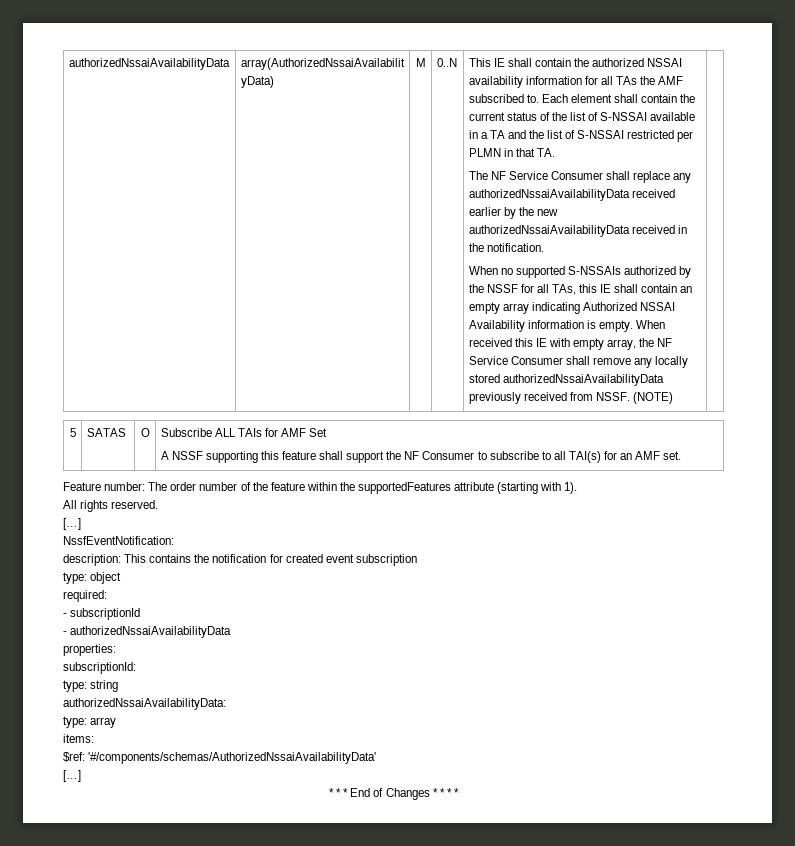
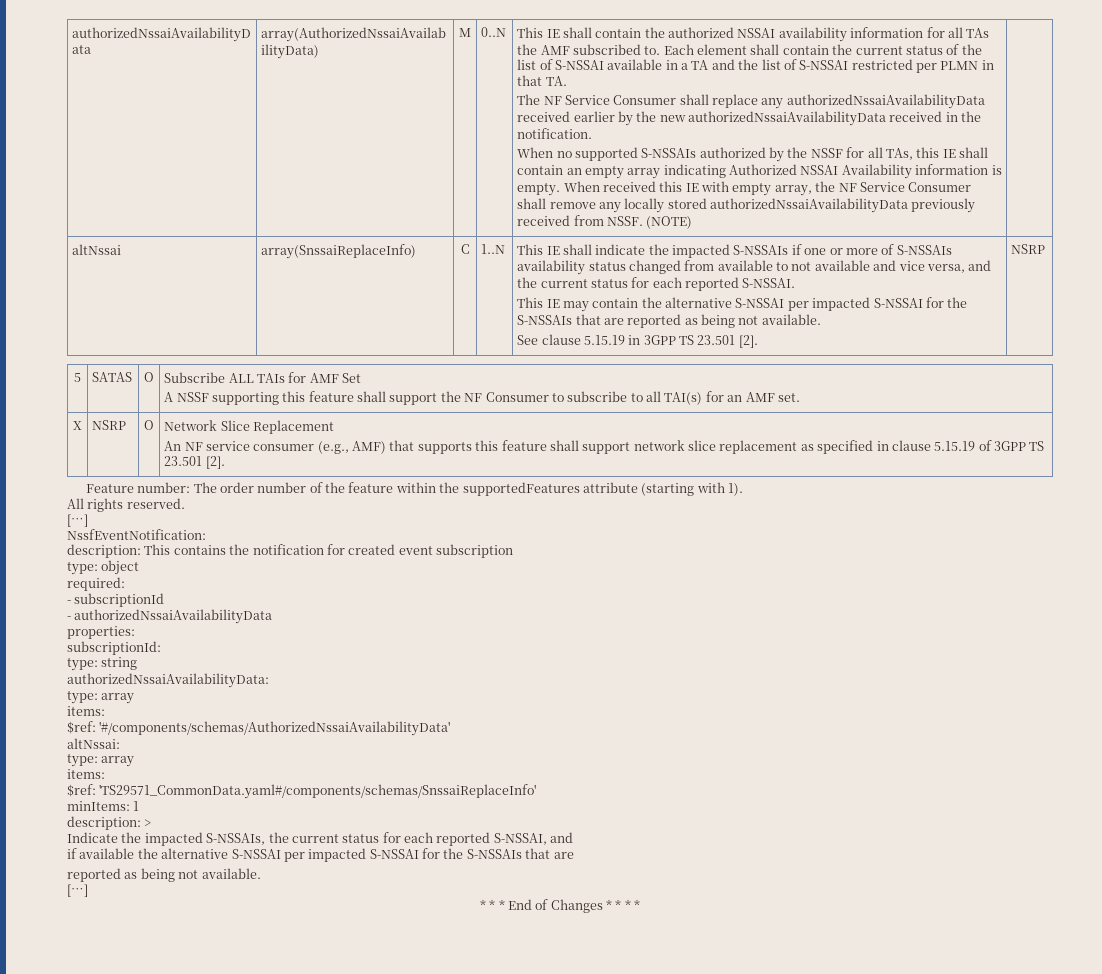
+ altNssai | array(SnssaiReplaceInfo) | C | 1..N | This IE shall indicate the impacted S-NSSAIs if one or more of S-NSSAIs availability status changed from available to not available and vice versa, and the current status for each reported S-NSSAI.
+ This IE may contain the alternative S-NSSAI per impacted S-NSSAI for the S-NSSAIs that are reported as being not available.
+ See clause 5.15.19 in 3GPP TS 23.501 [2]. | NSRP
+ X | NSRP | O | Network Slice Replacement
+ An NF service consumer (e.g., AMF) that supports this feature shall support network slice replacement as specified in clause 5.15.19 of 3GPP TS 23.501 [2].
+ altNssai:
+ type: array
+ items:
+ $ref: 'TS29571_CommonData.yaml#/components/schemas/SnssaiReplaceInfo'
+ minItems: 1
+ description: >
+ Indicate the impacted S-NSSAIs, the current status for each reported S-NSSAI, and
+ if available the alternative S-NSSAI per impacted S-NSSAI for the S-NSSAIs that are
+ reported as being not available.

